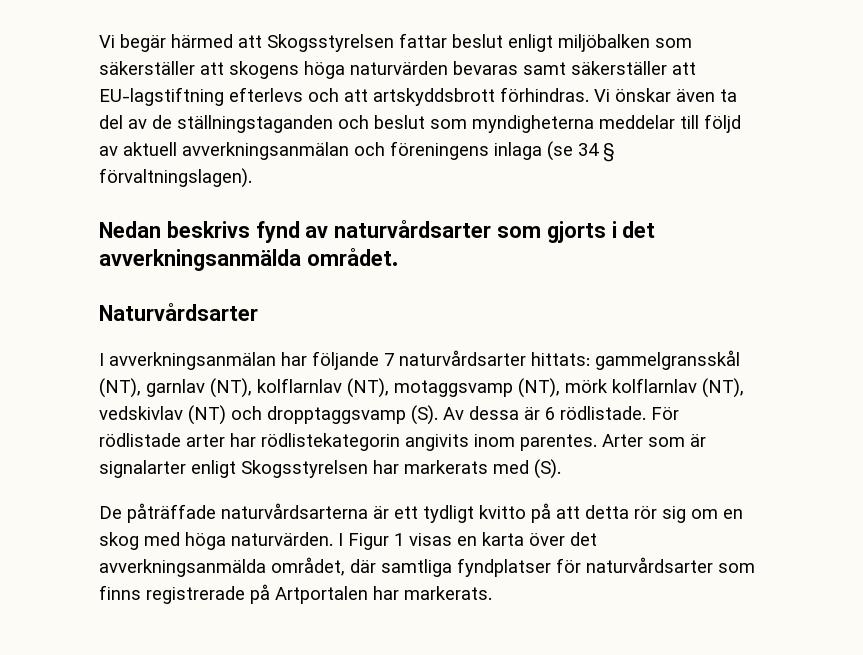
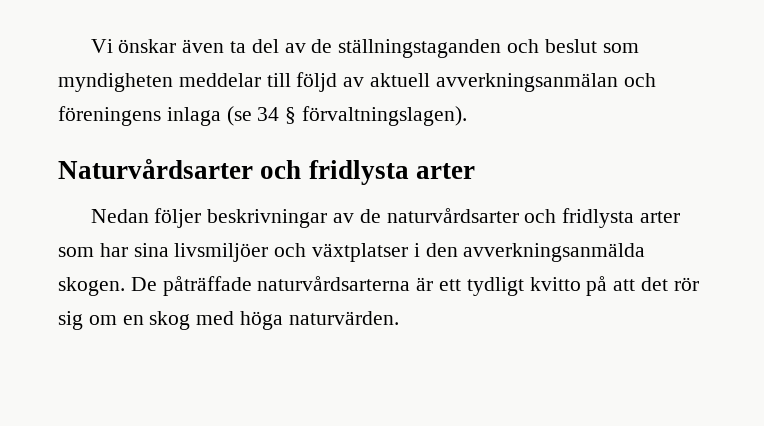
- Vi begär härmed att Skogsstyrelsen fattar beslut enligt miljöbalken som säkerställer att skogens höga naturvärden bevaras samt säkerställer att EU-lagstiftning efterlevs och att artskyddsbrott förhindras. Vi önskar även ta del av de ställningstaganden och beslut som myndigheterna meddelar till följd av aktuell avverkningsanmälan och föreningens inlaga (se 34 § förvaltningslagen).
+ Vi önskar även ta del av de ställningstaganden och beslut som myndigheten meddelar till följd av aktuell avverkningsanmälan och föreningens inlaga (se 34 § förvaltningslagen).
- Nedan beskrivs fynd av naturvårdsarter som gjorts i det avverkningsanmälda området.
- Naturvårdsarter
- I avverkningsanmälan har följande 7 naturvårdsarter hittats: gammelgransskål (NT), garnlav (NT), kolflarnlav (NT), motaggsvamp (NT), mörk kolflarnlav (NT), vedskivlav (NT) och dropptaggsvamp (S). Av dessa är 6 rödlistade. För rödlistade arter har rödlistekategorin angivits inom parentes. Arter som är signalarter enligt Skogsstyrelsen har markerats med (S).
- De påträffade naturvårdsarterna är ett tydligt kvitto på att detta rör sig om en skog med höga naturvärden. I Figur 1 visas en karta över det avverkningsanmälda området, där samtliga fyndplatser för naturvårdsarter som finns registrerade på Artportalen har markerats.
+ Naturvårdsarter och fridlysta arter
+ Nedan följer beskrivningar av de naturvårdsarter och fridlysta arter som har sina livsmiljöer och växtplatser i den avverkningsanmälda skogen. De påträffade naturvårdsarterna är ett tydligt kvitto på att det rör sig om en skog med höga naturvärden.

